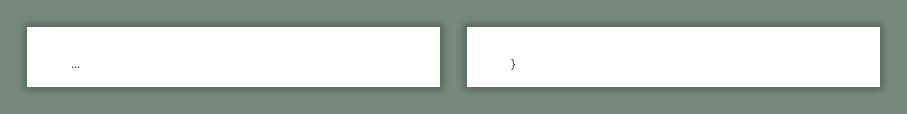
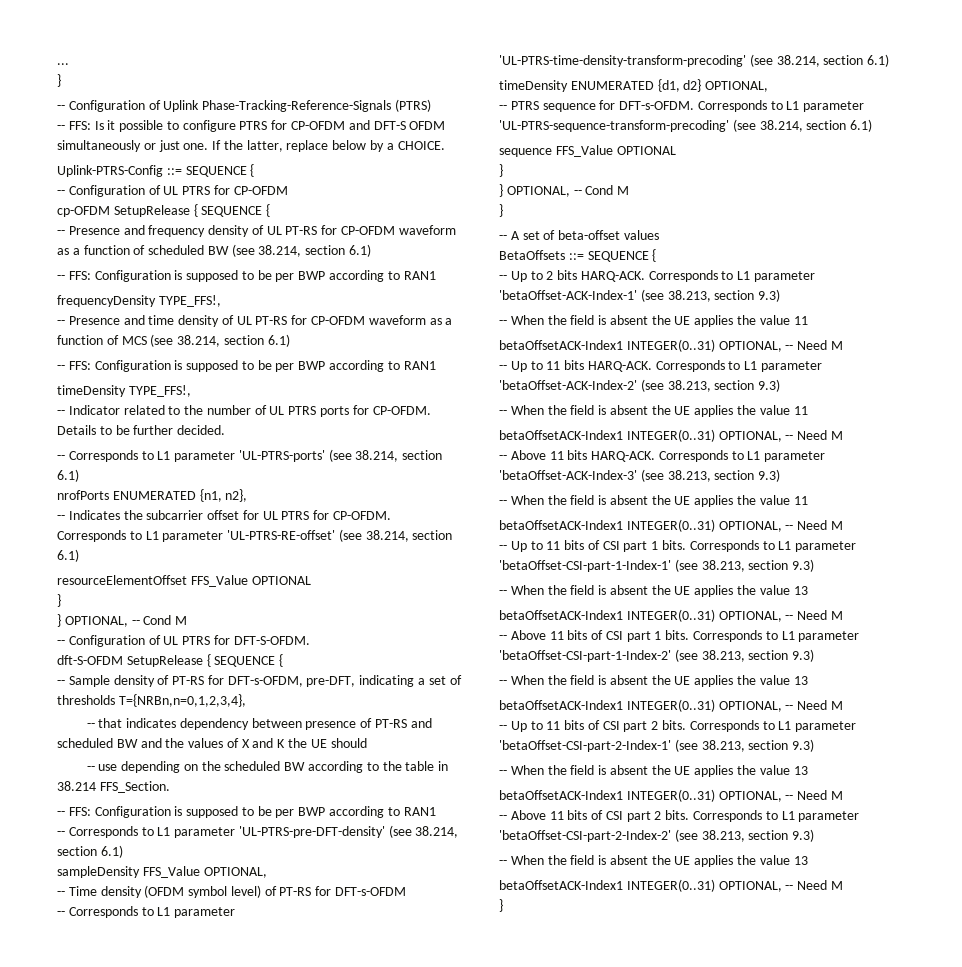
+ -- Configuration of Uplink Phase-Tracking-Reference-Signals (PTRS)
+ -- FFS: Is it possible to configure PTRS for CP-OFDM and DFT-S OFDM simultaneously or just one. If the latter, replace below by a CHOICE.
+ Uplink-PTRS-Config ::= SEQUENCE {
+ -- Configuration of UL PTRS for CP-OFDM
+ cp-OFDM SetupRelease { SEQUENCE {
+ -- Presence and frequency density of UL PT-RS for CP-OFDM waveform as a function of scheduled BW (see 38.214, section 6.1)
+ -- FFS: Configuration is supposed to be per BWP according to RAN1
+ frequencyDensity TYPE_FFS!,
+ -- Presence and time density of UL PT-RS for CP-OFDM waveform as a function of MCS (see 38.214, section 6.1)
+ -- FFS: Configuration is supposed to be per BWP according to RAN1
+ timeDensity TYPE_FFS!,
+ -- Indicator related to the number of UL PTRS ports for CP-OFDM. Details to be further decided.
+ -- Corresponds to L1 parameter 'UL-PTRS-ports' (see 38.214, section 6.1)
+ nrofPorts ENUMERATED {n1, n2},
+ -- Indicates the subcarrier offset for UL PTRS for CP-OFDM. Corresponds to L1 parameter 'UL-PTRS-RE-offset' (see 38.214, section 6.1)
+ resourceElementOffset FFS_Value OPTIONAL
+ }
+ } OPTIONAL, -- Cond M
+ -- Configuration of UL PTRS for DFT-S-OFDM.
+ dft-S-OFDM SetupRelease { SEQUENCE {
+ -- Sample density of PT-RS for DFT-s-OFDM, pre-DFT, indicating a set of thresholds T={NRBn,n=0,1,2,3,4},
+ -- that indicates dependency between presence of PT-RS and scheduled BW and the values of X and K the UE should
+ -- use depending on the scheduled BW according to the table in 38.214 FFS_Section.
+ -- FFS: Configuration is supposed to be per BWP according to RAN1
+ -- Corresponds to L1 parameter 'UL-PTRS-pre-DFT-density' (see 38.214, section 6.1)
+ sampleDensity FFS_Value OPTIONAL,
+ -- Time density (OFDM symbol level) of PT-RS for DFT-s-OFDM
+ -- Corresponds to L1 parameter 'UL-PTRS-time-density-transform-precoding' (see 38.214, section 6.1)
+ timeDensity ENUMERATED {d1, d2} OPTIONAL,
+ -- PTRS sequence for DFT-s-OFDM. Corresponds to L1 parameter 'UL-PTRS-sequence-transform-precoding' (see 38.214, section 6.1)
+ sequence FFS_Value OPTIONAL
+ }
+ } OPTIONAL, -- Cond M
+ }
+ -- A set of beta-offset values
+ BetaOffsets ::= SEQUENCE {
+ -- Up to 2 bits HARQ-ACK. Corresponds to L1 parameter 'betaOffset-ACK-Index-1' (see 38.213, section 9.3)
+ -- When the field is absent the UE applies the value 11
+ betaOffsetACK-Index1 INTEGER(0..31) OPTIONAL, -- Need M
+ -- Up to 11 bits HARQ-ACK. Corresponds to L1 parameter 'betaOffset-ACK-Index-2' (see 38.213, section 9.3)
+ -- When the field is absent the UE applies the value 11
+ betaOffsetACK-Index1 INTEGER(0..31) OPTIONAL, -- Need M
+ -- Above 11 bits HARQ-ACK. Corresponds to L1 parameter 'betaOffset-ACK-Index-3' (see 38.213, section 9.3)
+ -- When the field is absent the UE applies the value 11
+ betaOffsetACK-Index1 INTEGER(0..31) OPTIONAL, -- Need M
+ -- Up to 11 bits of CSI part 1 bits. Corresponds to L1 parameter 'betaOffset-CSI-part-1-Index-1' (see 38.213, section 9.3)
+ -- When the field is absent the UE applies the value 13
+ betaOffsetACK-Index1 INTEGER(0..31) OPTIONAL, -- Need M
+ -- Above 11 bits of CSI part 1 bits. Corresponds to L1 parameter 'betaOffset-CSI-part-1-Index-2' (see 38.213, section 9.3)
+ -- When the field is absent the UE applies the value 13
+ betaOffsetACK-Index1 INTEGER(0..31) OPTIONAL, -- Need M
+ -- Up to 11 bits of CSI part 2 bits. Corresponds to L1 parameter 'betaOffset-CSI-part-2-Index-1' (see 38.213, section 9.3)
+ -- When the field is absent the UE applies the value 13
+ betaOffsetACK-Index1 INTEGER(0..31) OPTIONAL, -- Need M
+ -- Above 11 bits of CSI part 2 bits. Corresponds to L1 parameter 'betaOffset-CSI-part-2-Index-2' (see 38.213, section 9.3)
+ -- When the field is absent the UE applies the value 13
+ betaOffsetACK-Index1 INTEGER(0..31) OPTIONAL, -- Need M
+ }

